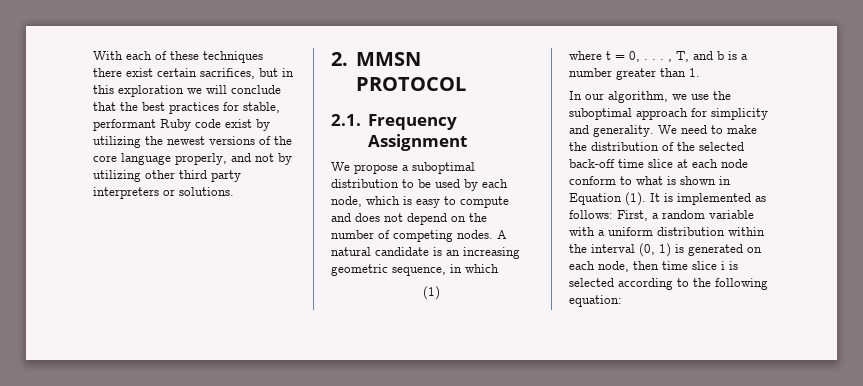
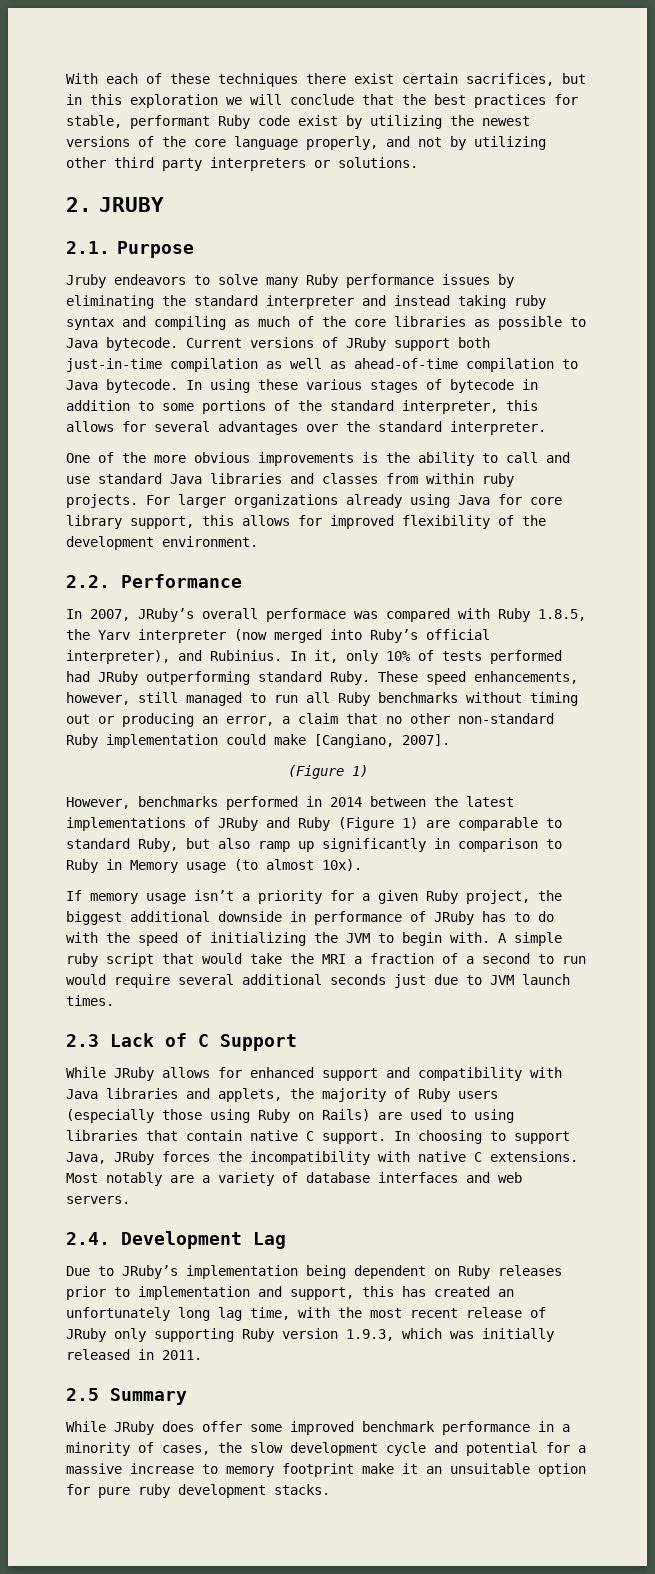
- 2. MMSN PROTOCOL
+ 2. JRUBY
- 2.1. Frequency Assignment
- We propose a suboptimal distribution to be used by each node, which is easy to compute and does not depend on the number of competing nodes. A natural candidate is an increasing geometric sequence, in which
- (1)
- where t = 0, . . . , T, and b is a number greater than 1.
- In our algorithm, we use the suboptimal approach for simplicity and generality. We need to make the distribution of the selected back-off time slice at each node conform to what is shown in Equation (1). It is implemented as follows: First, a random variable with a uniform distribution within the interval (0, 1) is generated on each node, then time slice i is selected according to the following equation:
+ 2.1. Purpose
+ Jruby endeavors to solve many Ruby performance issues by eliminating the standard interpreter and instead taking ruby syntax and compiling as much of the core libraries as possible to Java bytecode. Current versions of JRuby support both just-in-time compilation as well as ahead-of-time compilation to Java bytecode. In using these various stages of bytecode in addition to some portions of the standard interpreter, this allows for several advantages over the standard interpreter.
+ One of the more obvious improvements is the ability to call and use standard Java libraries and classes from within ruby projects. For larger organizations already using Java for core library support, this allows for improved flexibility of the development environment.
+ 2.2. Performance
+ In 2007, JRuby’s overall performace was compared with Ruby 1.8.5, the Yarv interpreter (now merged into Ruby’s official interpreter), and Rubinius. In it, only 10% of tests performed had JRuby outperforming standard Ruby. These speed enhancements, however, still managed to run all Ruby benchmarks without timing out or producing an error, a claim that no other non-standard Ruby implementation could make [Cangiano, 2007].
+ (Figure 1)
+ However, benchmarks performed in 2014 between the latest implementations of JRuby and Ruby (Figure 1) are comparable to standard Ruby, but also ramp up significantly in comparison to Ruby in Memory usage (to almost 10x).
+ If memory usage isn’t a priority for a given Ruby project, the biggest additional downside in performance of JRuby has to do with the speed of initializing the JVM to begin with. A simple ruby script that would take the MRI a fraction of a second to run would require several additional seconds just due to JVM launch times.
+ 2.3 Lack of C Support
+ While JRuby allows for enhanced support and compatibility with Java libraries and applets, the majority of Ruby users (especially those using Ruby on Rails) are used to using libraries that contain native C support. In choosing to support Java, JRuby forces the incompatibility with native C extensions. Most notably are a variety of database interfaces and web servers.
+ 2.4. Development Lag
+ Due to JRuby’s implementation being dependent on Ruby releases prior to implementation and support, this has created an unfortunately long lag time, with the most recent release of JRuby only supporting Ruby version 1.9.3, which was initially released in 2011.
+ 2.5 Summary
+ While JRuby does offer some improved benchmark performance in a minority of cases, the slow development cycle and potential for a massive increase to memory footprint make it an unsuitable option for pure ruby development stacks.

